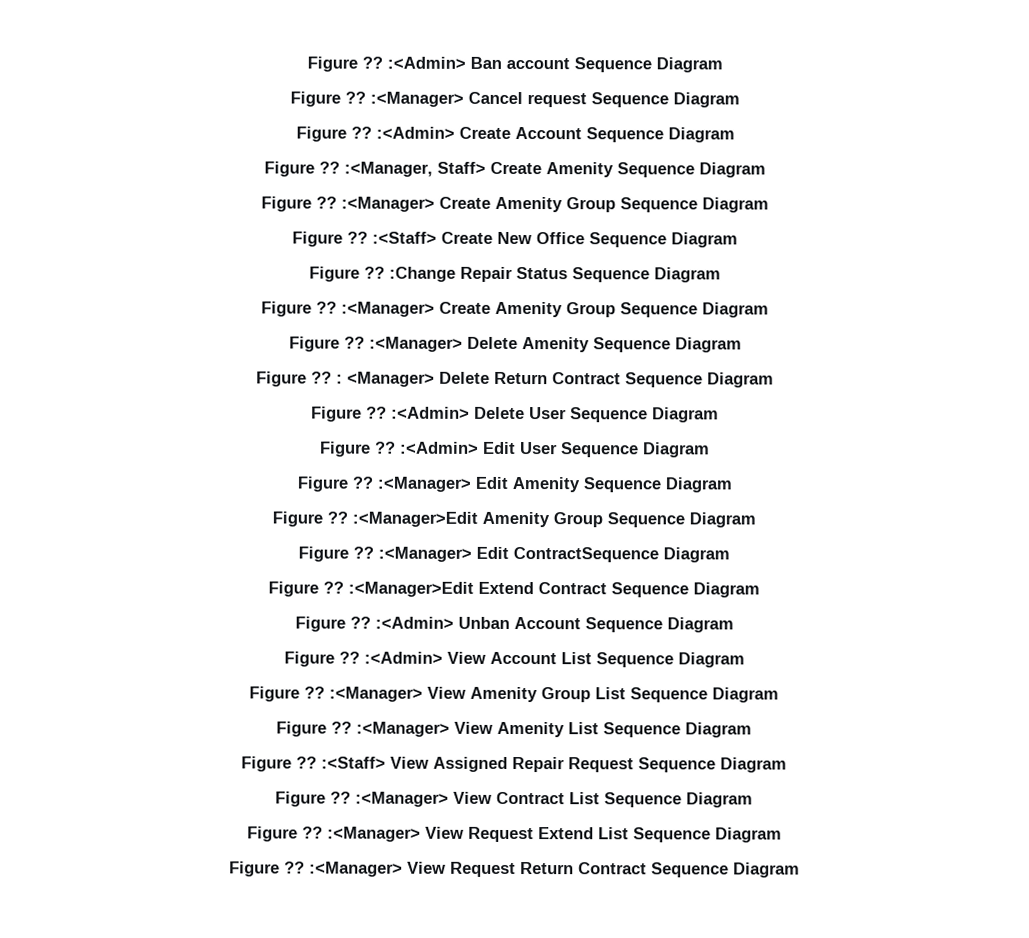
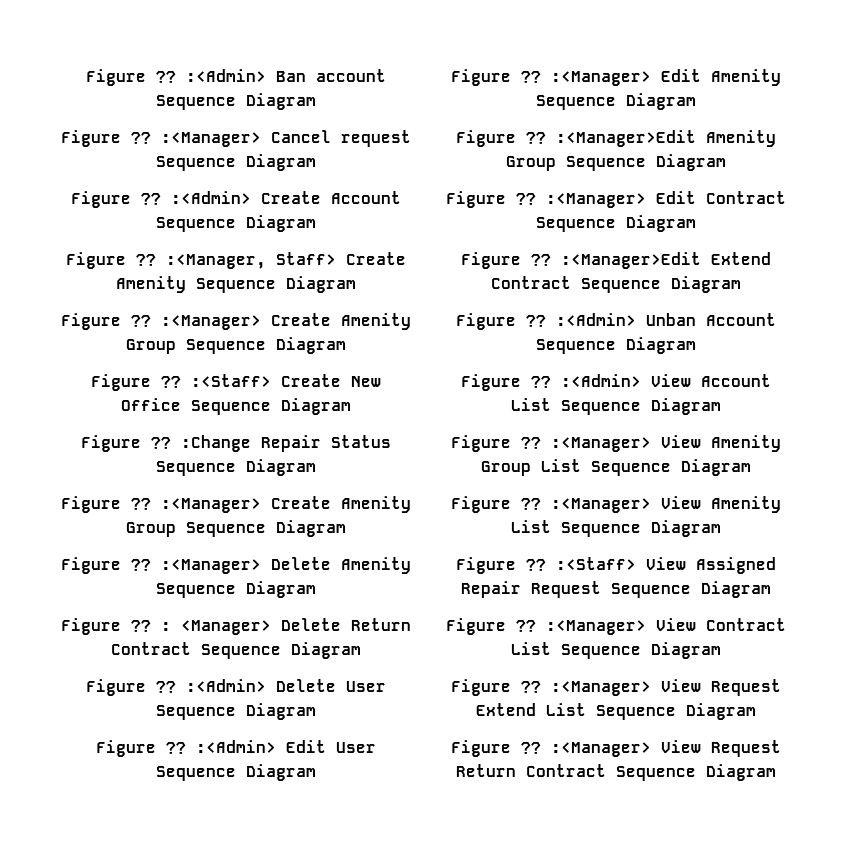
- Figure ?? :<Manager> Edit ContractSequence Diagram
+ Figure ?? :<Manager> Edit Contract Sequence Diagram

